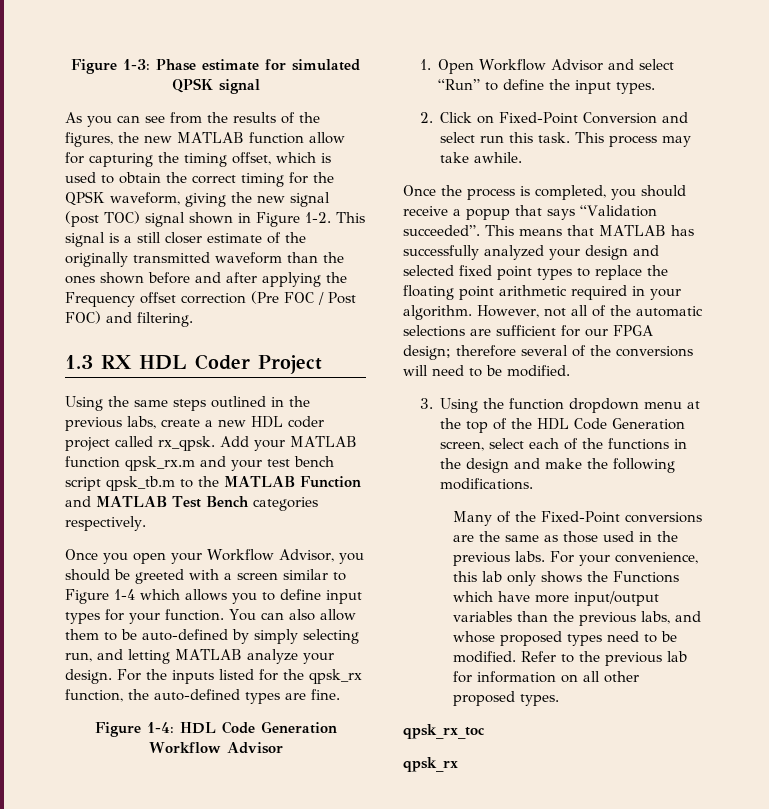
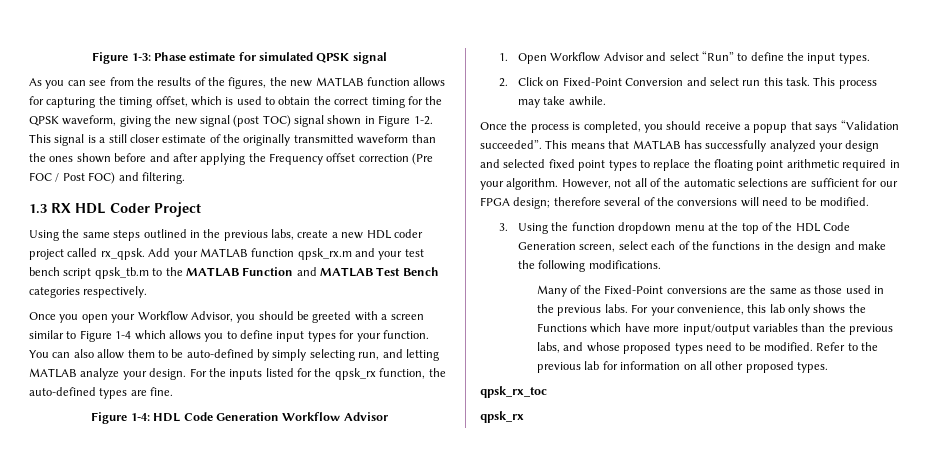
- As you can see from the results of the figures, the new MATLAB function allow for capturing the timing offset, which is used to obtain the correct timing for the QPSK waveform, giving the new signal (post TOC) signal shown in Figure 1-2.
+ As you can see from the results of the figures, the new MATLAB function allows for capturing the timing offset, which is used to obtain the correct timing for the QPSK waveform, giving the new signal (post TOC) signal shown in Figure 1-2.

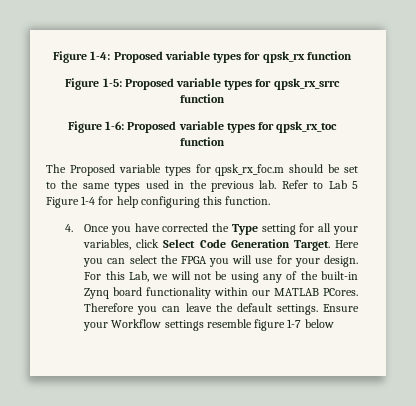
- Figure 1-3: Phase estimate for simulated QPSK signal
- As you can see from the results of the figures, the new MATLAB function allows for capturing the timing offset, which is used to obtain the correct timing for the QPSK waveform, giving the new signal (post TOC) signal shown in Figure 1-2. This signal is a still closer estimate of the originally transmitted waveform than the ones shown before and after applying the Frequency offset correction (Pre FOC / Post FOC) and filtering.
- 1.3 RX HDL Coder Project
- Using the same steps outlined in the previous labs, create a new HDL coder project called rx_qpsk. Add your MATLAB function qpsk_rx.m and your test bench script qpsk_tb.m to the MATLAB Function and MATLAB Test Bench categories respectively.
- Once you open your Workflow Advisor, you should be greeted with a screen similar to Figure 1-4 which allows you to define input types for your function. You can also allow them to be auto-defined by simply selecting run, and letting MATLAB analyze your design. For the inputs listed for the qpsk_rx function, the auto-defined types are fine.
- Figure 1-4: HDL Code Generation Workflow Advisor
- 1. Open Workflow Advisor and select “Run” to define the input types.
- 2. Click on Fixed-Point Conversion and select run this task. This process may take awhile.
- Once the process is completed, you should receive a popup that says “Validation succeeded”. This means that MATLAB has successfully analyzed your design and selected fixed point types to replace the floating point arithmetic required in your algorithm. However, not all of the automatic selections are sufficient for our FPGA design; therefore several of the conversions will need to be modified.
- 3. Using the function dropdown menu at the top of the HDL Code Generation screen, select each of the functions in the design and make the following modifications.
- Many of the Fixed-Point conversions are the same as those used in the previous labs. For your convenience, this lab only shows the Functions which have more input/output variables than the previous labs, and whose proposed types need to be modified. Refer to the previous lab for information on all other proposed types.
- qpsk_rx_toc
- qpsk_rx
+ Figure 1-4: Proposed variable types for qpsk_rx function
+ Figure 1-5: Proposed variable types for qpsk_rx_srrc function
+ Figure 1-6: Proposed variable types for qpsk_rx_toc function
+ The Proposed variable types for qpsk_rx_foc.m should be set to the same types used in the previous lab. Refer to Lab 5 Figure 1-4 for help configuring this function.
+ 4. Once you have corrected the Type setting for all your variables, click Select Code Generation Target. Here you can select the FPGA you will use for your design. For this Lab, we will not be using any of the built-in Zynq board functionality within our MATLAB PCores. Therefore you can leave the default settings. Ensure your Workflow settings resemble figure 1-7 below

